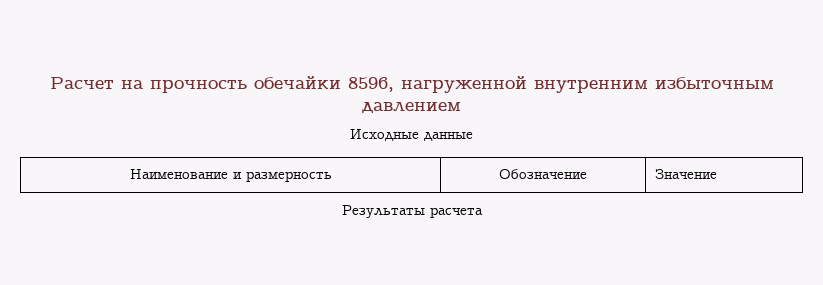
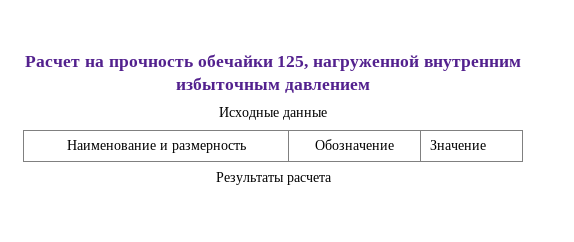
- Расчет на прочность обечайки 8596, нагруженной внутренним избыточным давлением
+ Расчет на прочность обечайки 125, нагруженной внутренним избыточным давлением

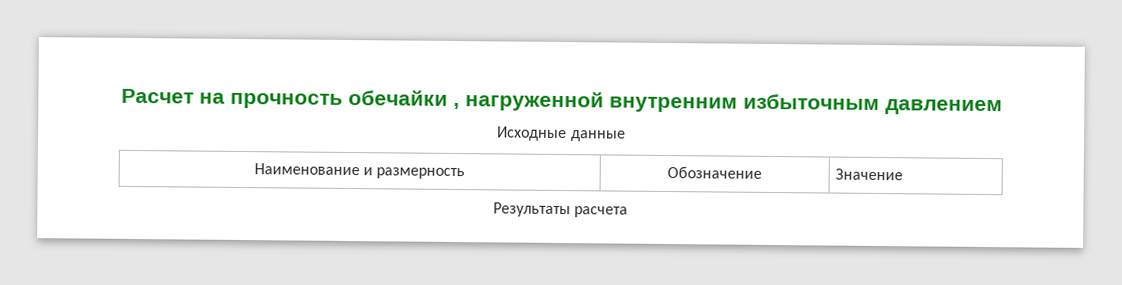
- Расчет на прочность обечайки 125, нагруженной внутренним избыточным давлением
+ Расчет на прочность обечайки , нагруженной внутренним избыточным давлением

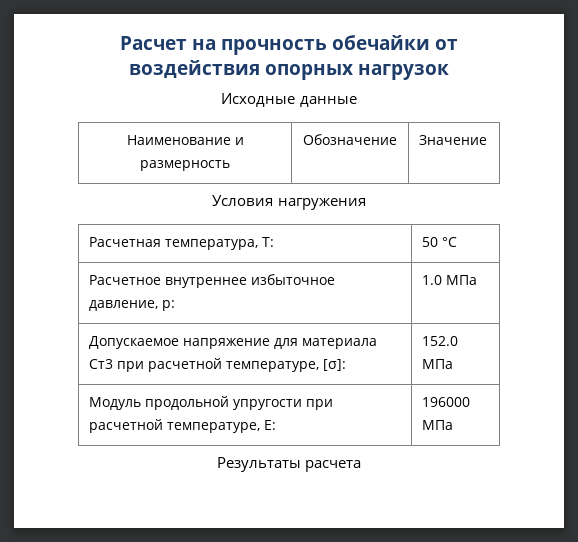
- Расчет на прочность обечайки , нагруженной внутренним избыточным давлением
+ Расчет на прочность обечайки от воздействия опорных нагрузок
+ Условия нагружения
+ Расчетная температура, Т: | 50 °С
+ Расчетное внутреннее избыточное давление, p: | 1.0 МПа
+ Допускаемое напряжение для материала Ст3 при расчетной температуре, [σ]: | 152.0 МПа
+ Модуль продольной упругости при расчетной температуре, E: | 196000 МПа

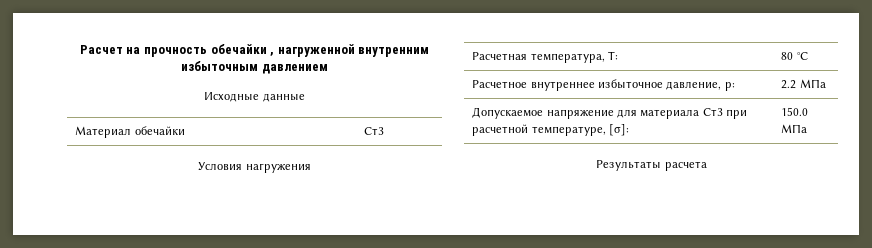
- Расчет на прочность обечайки от воздействия опорных нагрузок
+ Расчет на прочность обечайки , нагруженной внутренним избыточным давлением
  Исходные данные
- Наименование и размерность | Обозначение | Значение
+ Материал обечайки | Ст3
- Расчетная температура, Т: | 50 °С
+ Расчетная температура, Т: | 80 °С
- Расчетное внутреннее избыточное давление, p: | 1.0 МПа
+ Расчетное внутреннее избыточное давление, p: | 2.2 МПа
- Допускаемое напряжение для материала Ст3 при расчетной температуре, [σ]: | 152.0 МПа
- Модуль продольной упругости при расчетной температуре, E: | 196000 МПа
+ Допускаемое напряжение для материала Ст3 при расчетной температуре, [σ]: | 150.0 МПа

